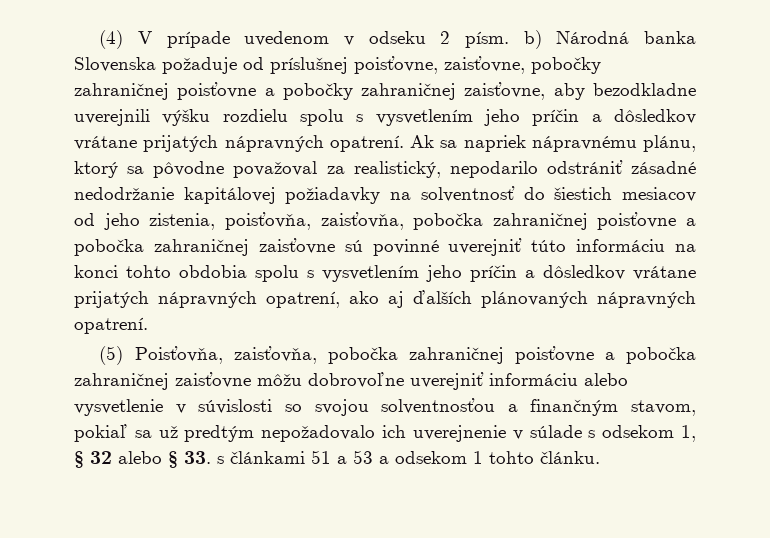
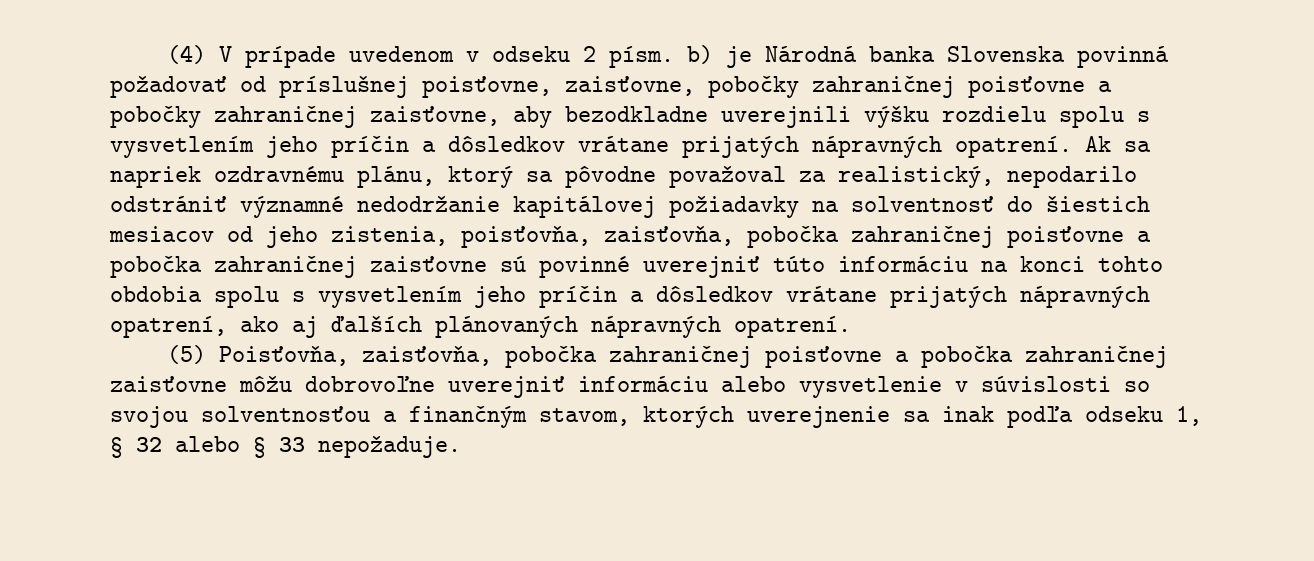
- (4) V prípade uvedenom v odseku 2 písm. b) Národná banka Slovenska požaduje od príslušnej poisťovne, zaisťovne, pobočky zahraničnej poisťovne a pobočky zahraničnej zaisťovne, aby bezodkladne uverejnili výšku rozdielu spolu s vysvetlením jeho príčin a dôsledkov vrátane prijatých nápravných opatrení.
+ (4) V prípade uvedenom v odseku 2 písm. b) je Národná banka Slovenska povinná požadovať od príslušnej poisťovne, zaisťovne, pobočky zahraničnej poisťovne a pobočky zahraničnej zaisťovne, aby bezodkladne uverejnili výšku rozdielu spolu s vysvetlením jeho príčin a dôsledkov vrátane prijatých nápravných opatrení.
- Ak sa napriek nápravnému plánu, ktorý sa pôvodne považoval za realistický, nepodarilo odstrániť zásadné nedodržanie kapitálovej požiadavky na solventnosť do šiestich mesiacov od jeho zistenia, poisťovňa, zaisťovňa, pobočka zahraničnej poisťovne a pobočka zahraničnej zaisťovne sú povinné uverejniť túto informáciu na konci tohto obdobia spolu s vysvetlením jeho príčin a dôsledkov vrátane prijatých nápravných opatrení, ako aj ďalších plánovaných nápravných opatrení.
+ Ak sa napriek ozdravnému plánu, ktorý sa pôvodne považoval za realistický, nepodarilo odstrániť významné nedodržanie kapitálovej požiadavky na solventnosť do šiestich mesiacov od jeho zistenia, poisťovňa, zaisťovňa, pobočka zahraničnej poisťovne a pobočka zahraničnej zaisťovne sú povinné uverejniť túto informáciu na konci tohto obdobia spolu s vysvetlením jeho príčin a dôsledkov vrátane prijatých nápravných opatrení, ako aj ďalších plánovaných nápravných opatrení.
- (5) Poisťovňa, zaisťovňa, pobočka zahraničnej poisťovne a pobočka zahraničnej zaisťovne môžu dobrovoľne uverejniť informáciu alebo vysvetlenie v súvislosti so svojou solventnosťou a finančným stavom, pokiaľ sa už predtým nepožadovalo ich uverejnenie v súlade s odsekom 1, § 32 alebo § 33. s článkami 51 a 53 a odsekom 1 tohto článku.
+ (5) Poisťovňa, zaisťovňa, pobočka zahraničnej poisťovne a pobočka zahraničnej zaisťovne môžu dobrovoľne uverejniť informáciu alebo vysvetlenie v súvislosti so svojou solventnosťou a finančným stavom, ktorých uverejnenie sa inak podľa odseku 1, § 32 alebo § 33 nepožaduje.

